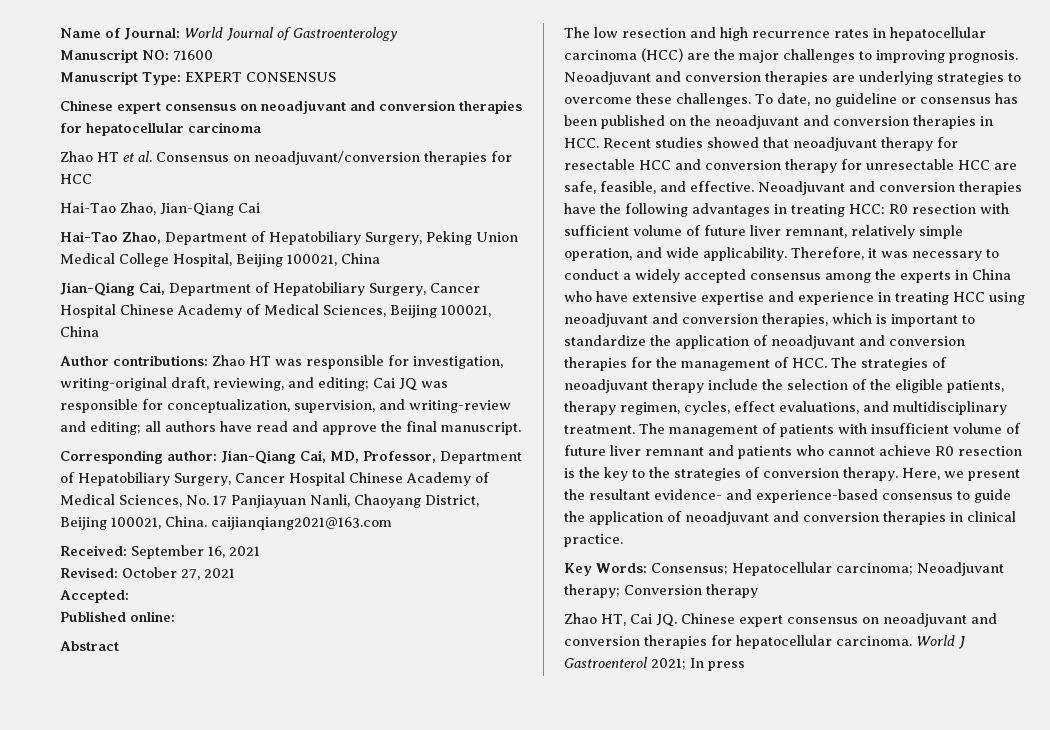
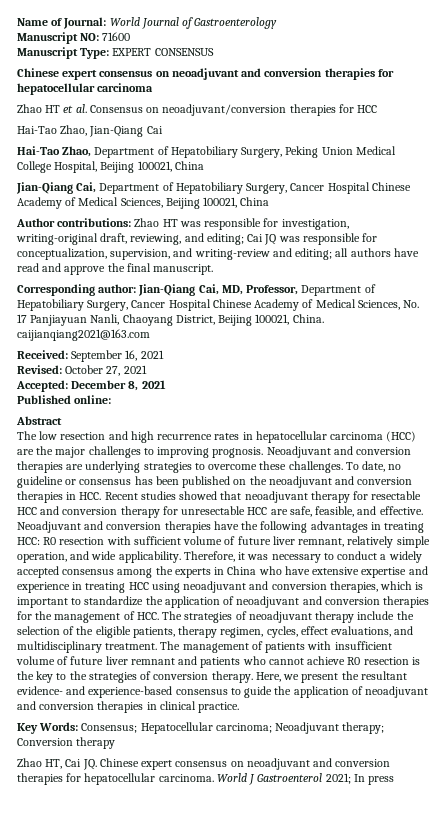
- Accepted:
+ Accepted: December 8, 2021

